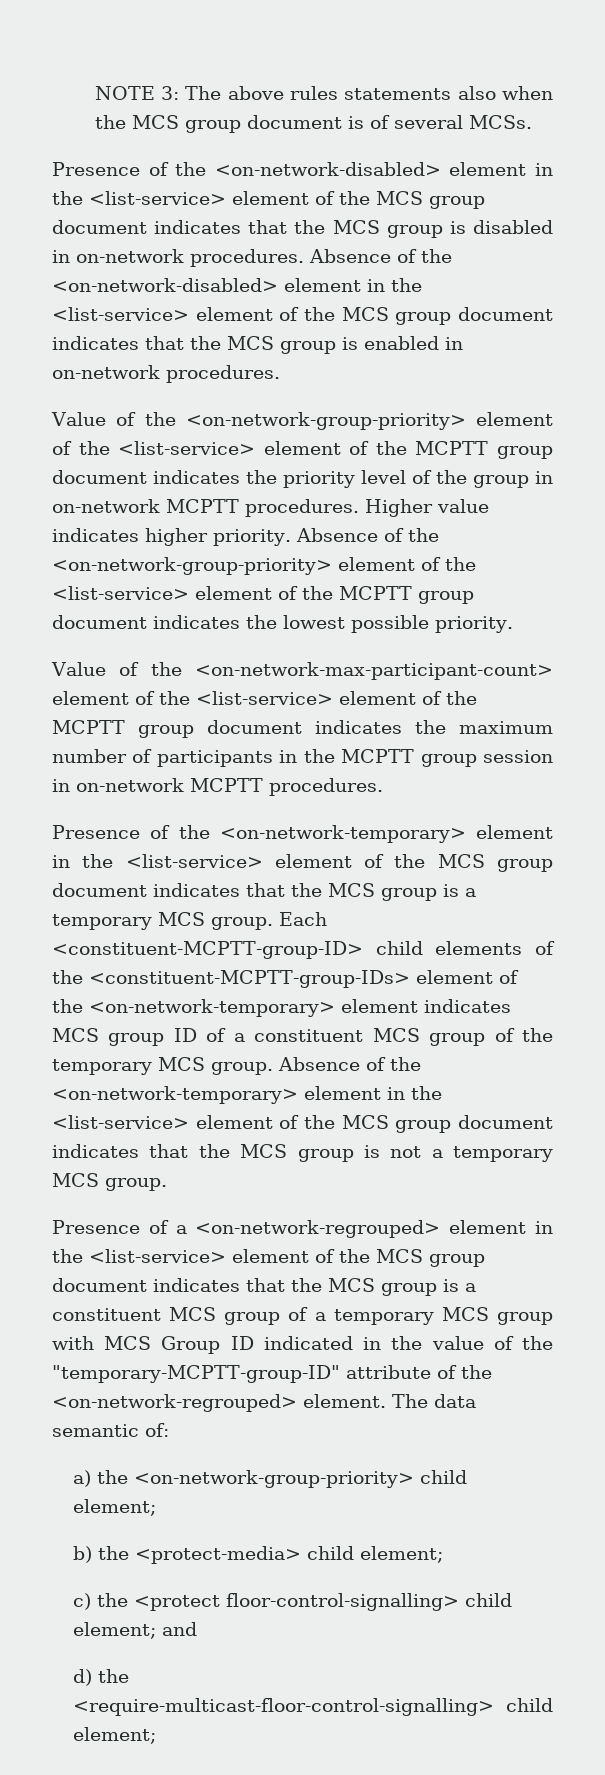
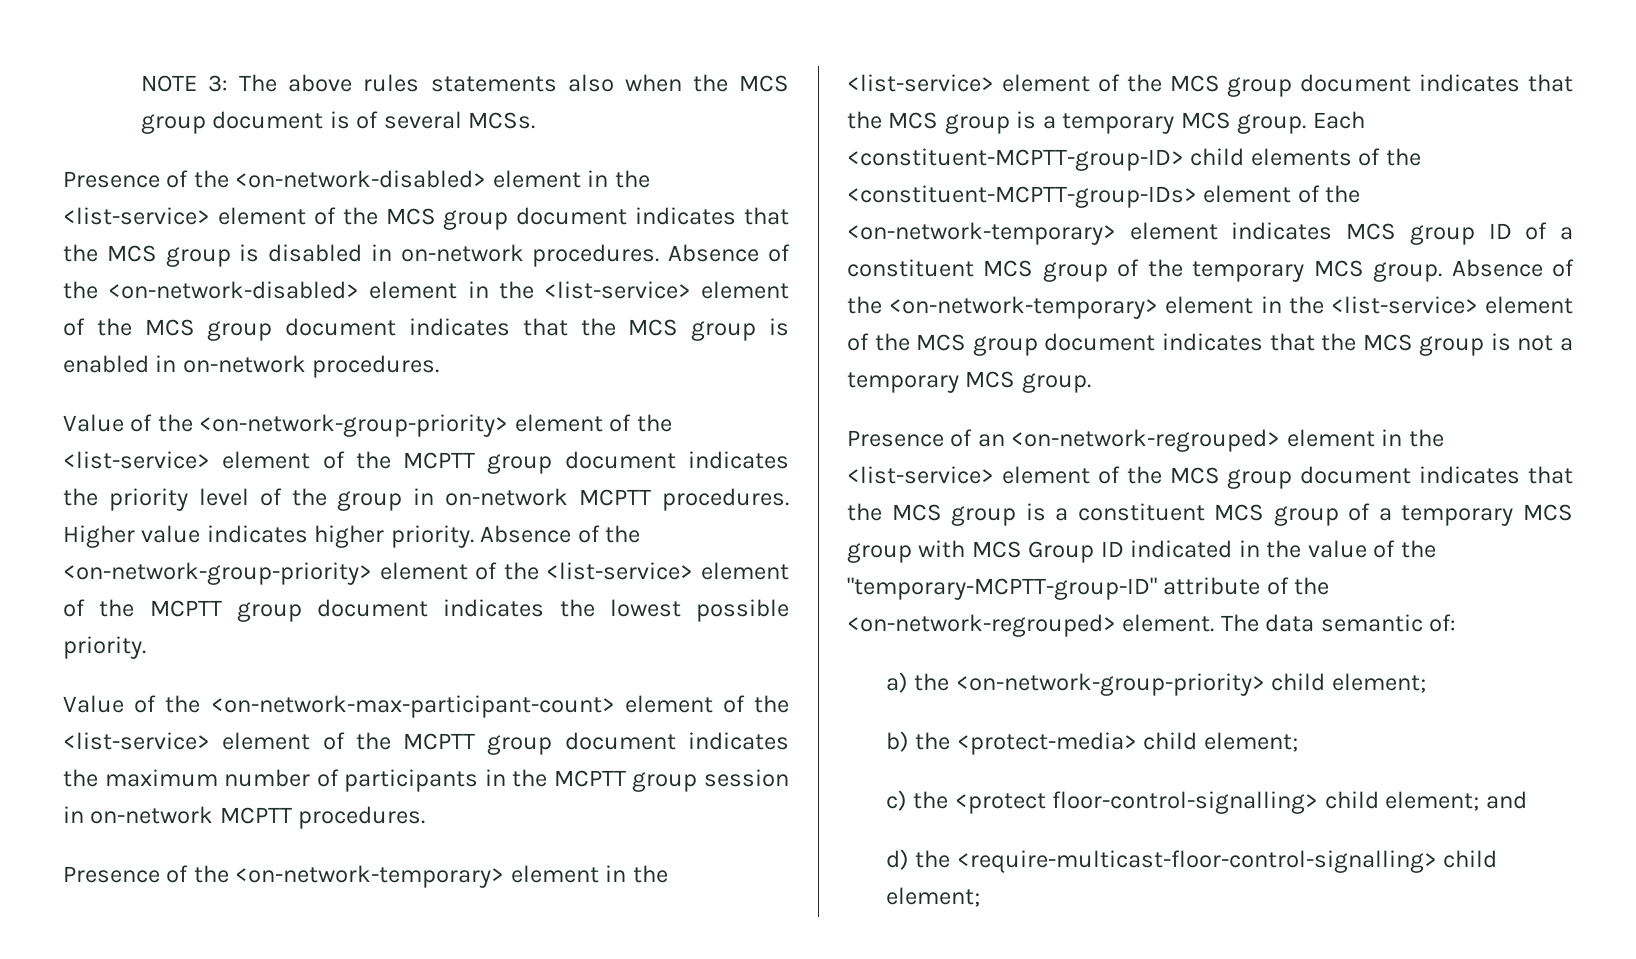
- Presence of a <on-network-regrouped> element in the <list-service> element of the MCS group document indicates that the MCS group is a constituent MCS group of a temporary MCS group with MCS Group ID indicated in the value of the "temporary-MCPTT-group-ID" attribute of the <on-network-regrouped> element.
+ Presence of an <on-network-regrouped> element in the <list-service> element of the MCS group document indicates that the MCS group is a constituent MCS group of a temporary MCS group with MCS Group ID indicated in the value of the "temporary-MCPTT-group-ID" attribute of the <on-network-regrouped> element.

